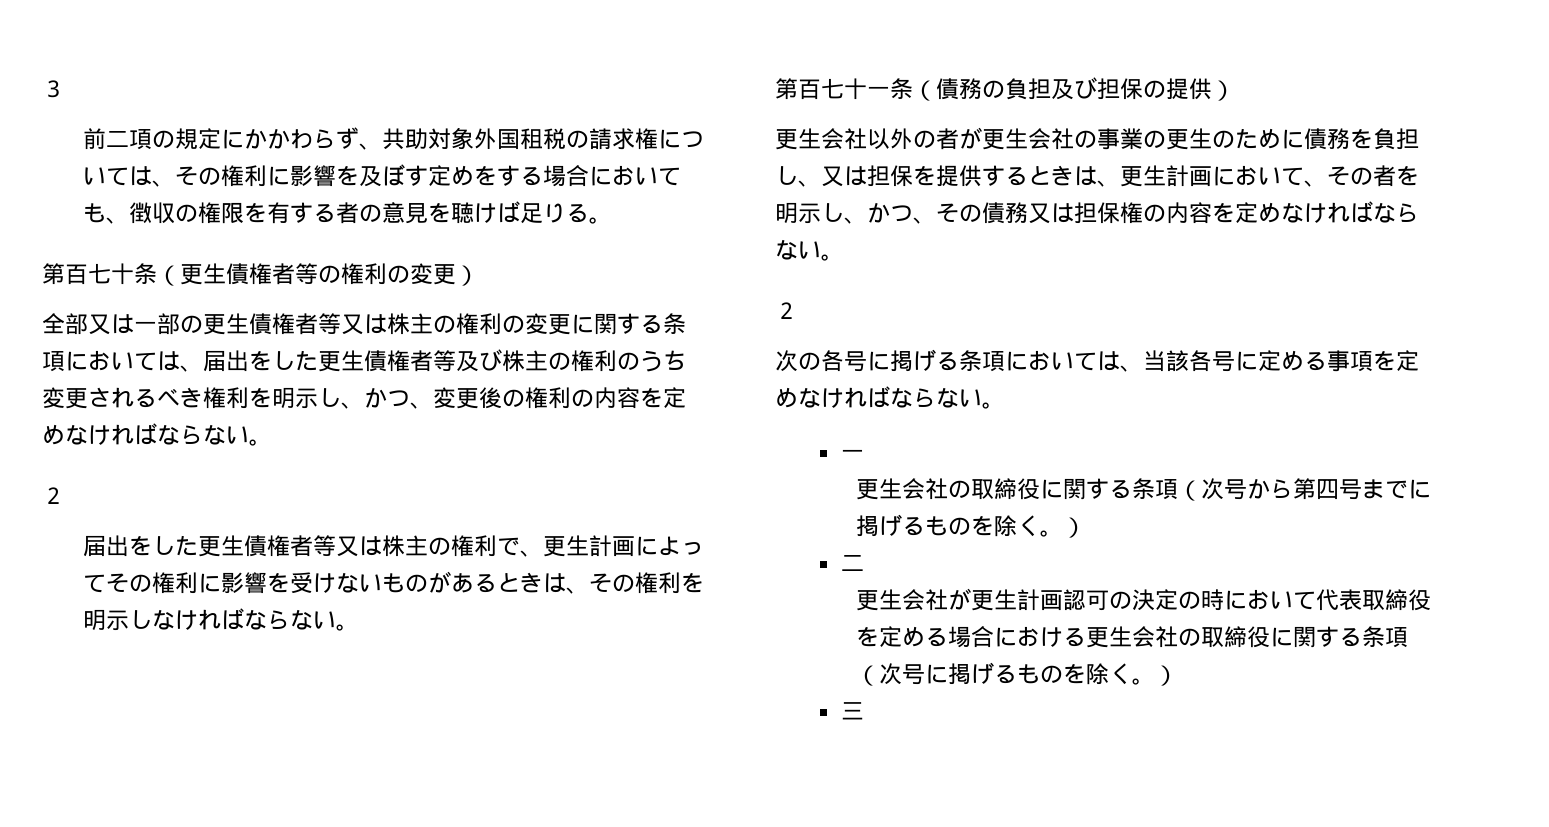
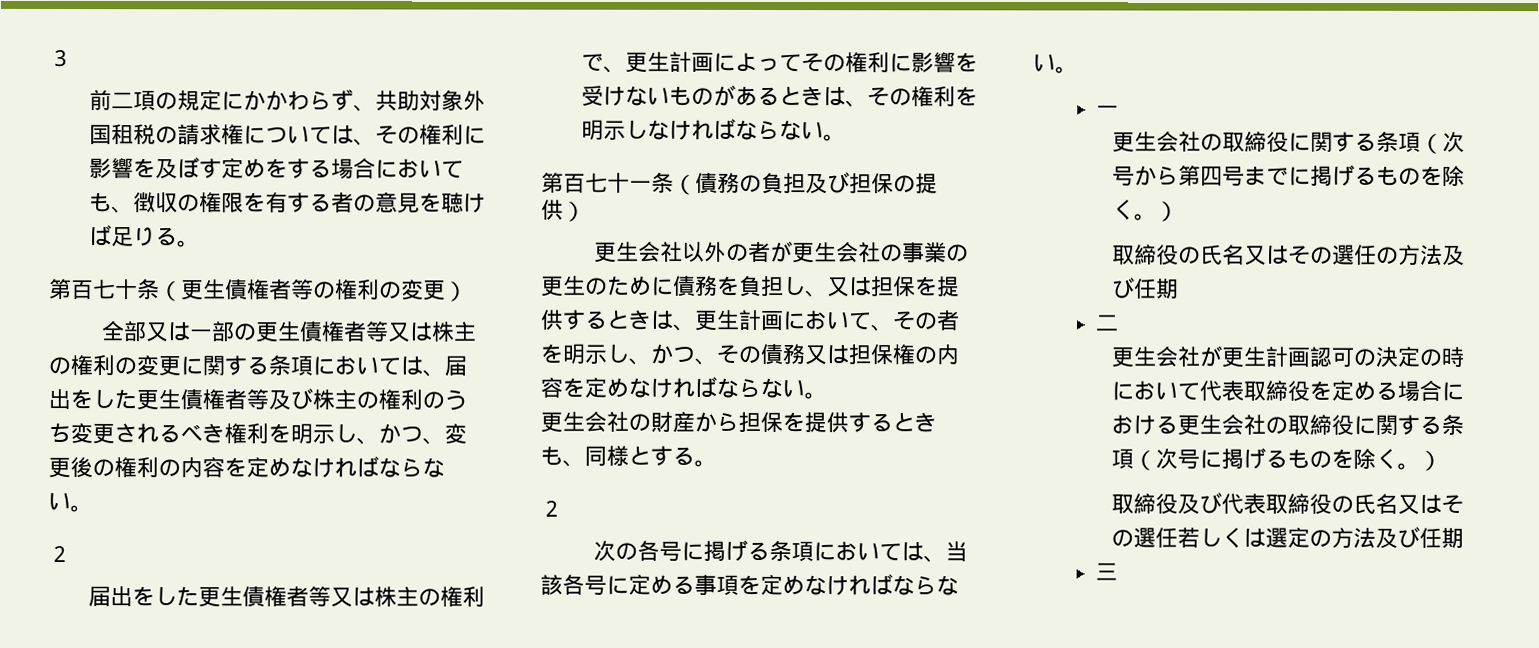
+ 更生会社の財産から担保を提供するときも、同様とする。
+ 取締役の氏名又はその選任の方法及び任期
+ 取締役及び代表取締役の氏名又はその選任若しくは選定の方法及び任期

